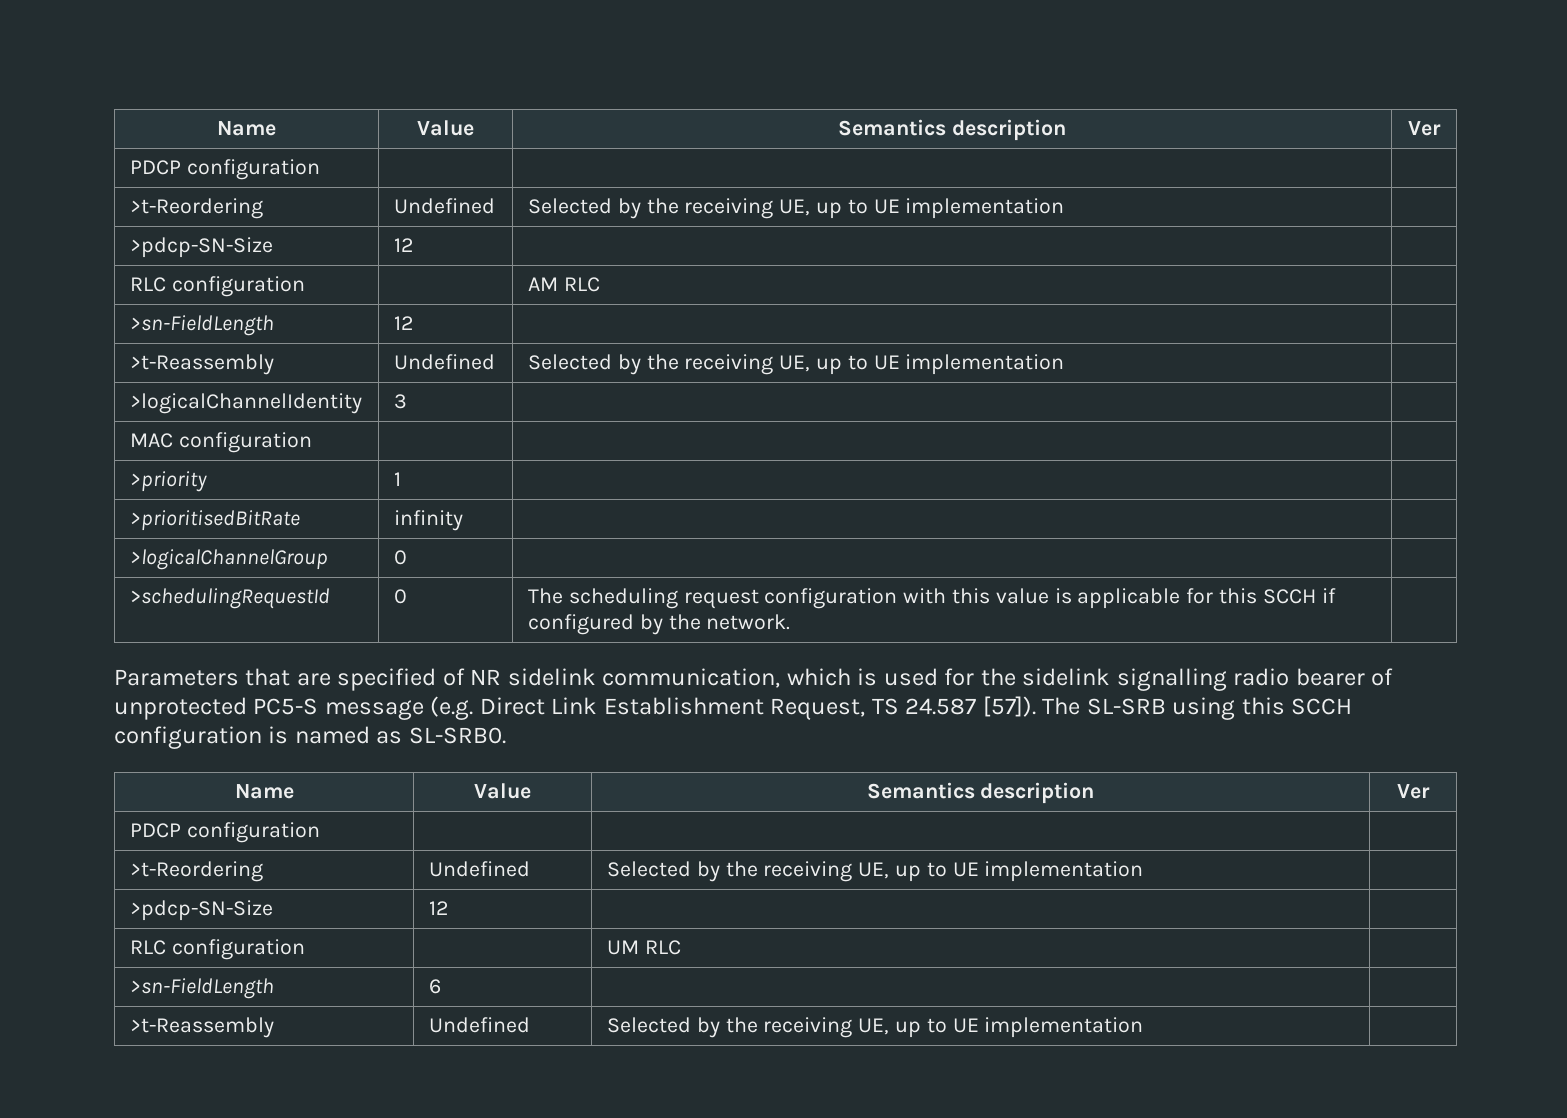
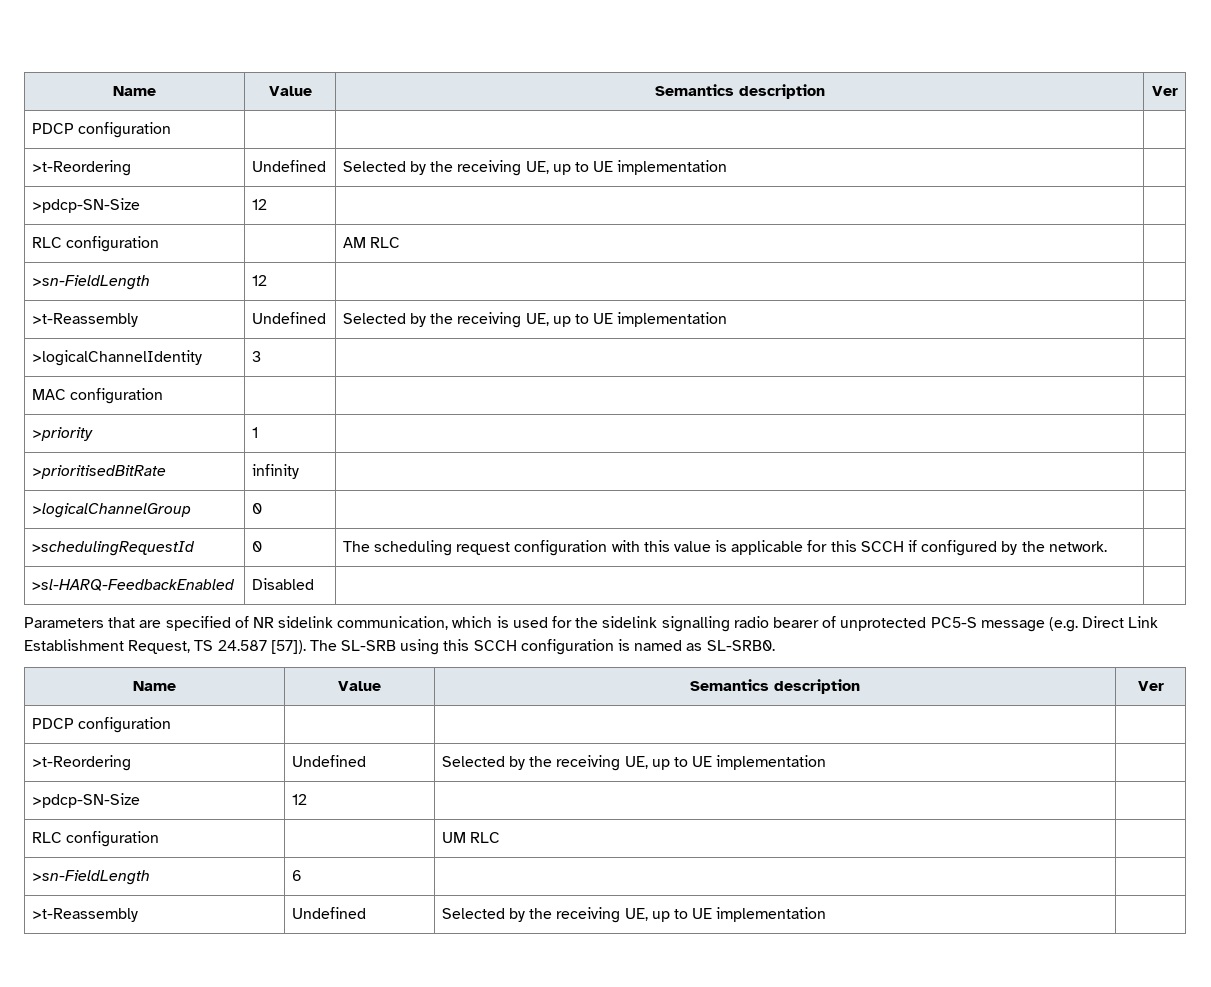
+ >sl-HARQ-FeedbackEnabled | Disabled | |

